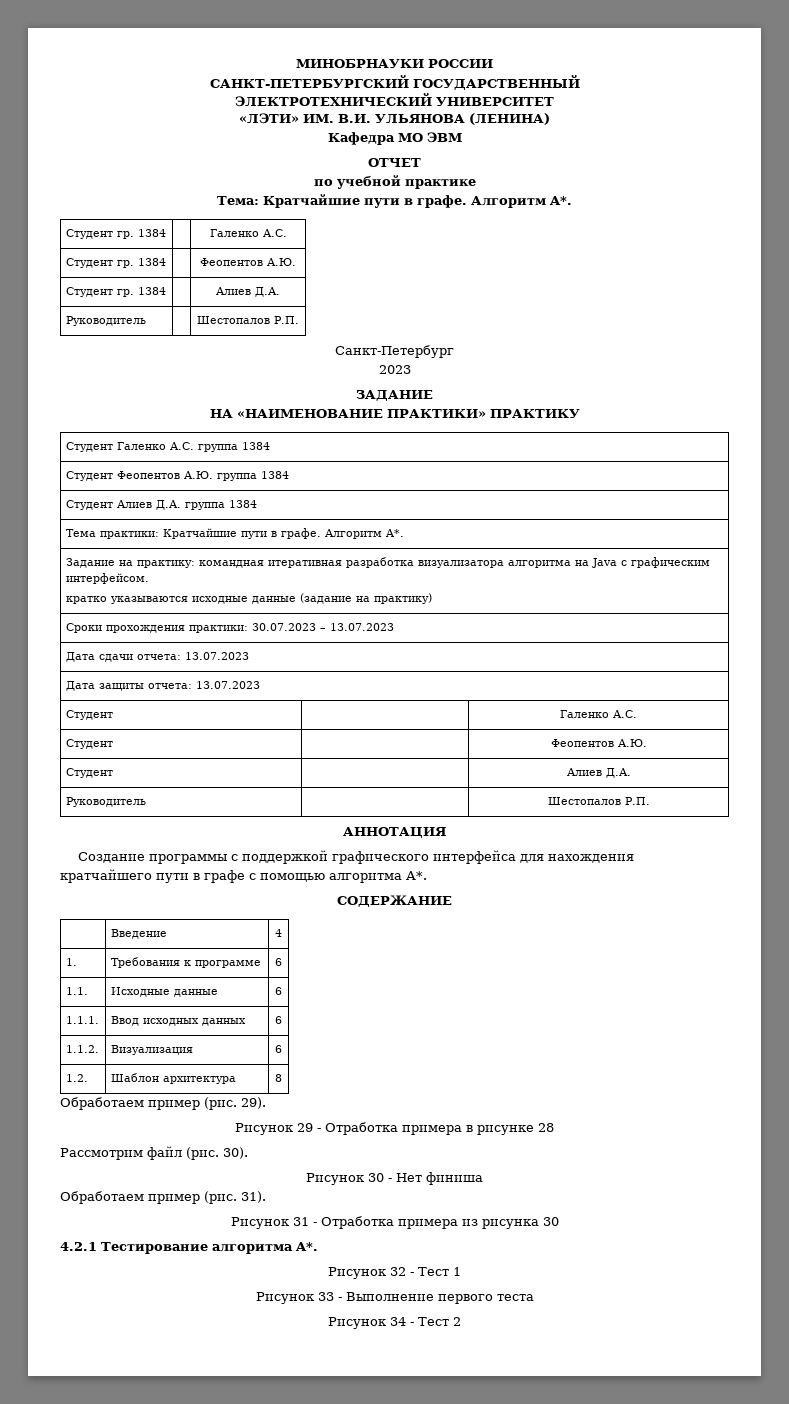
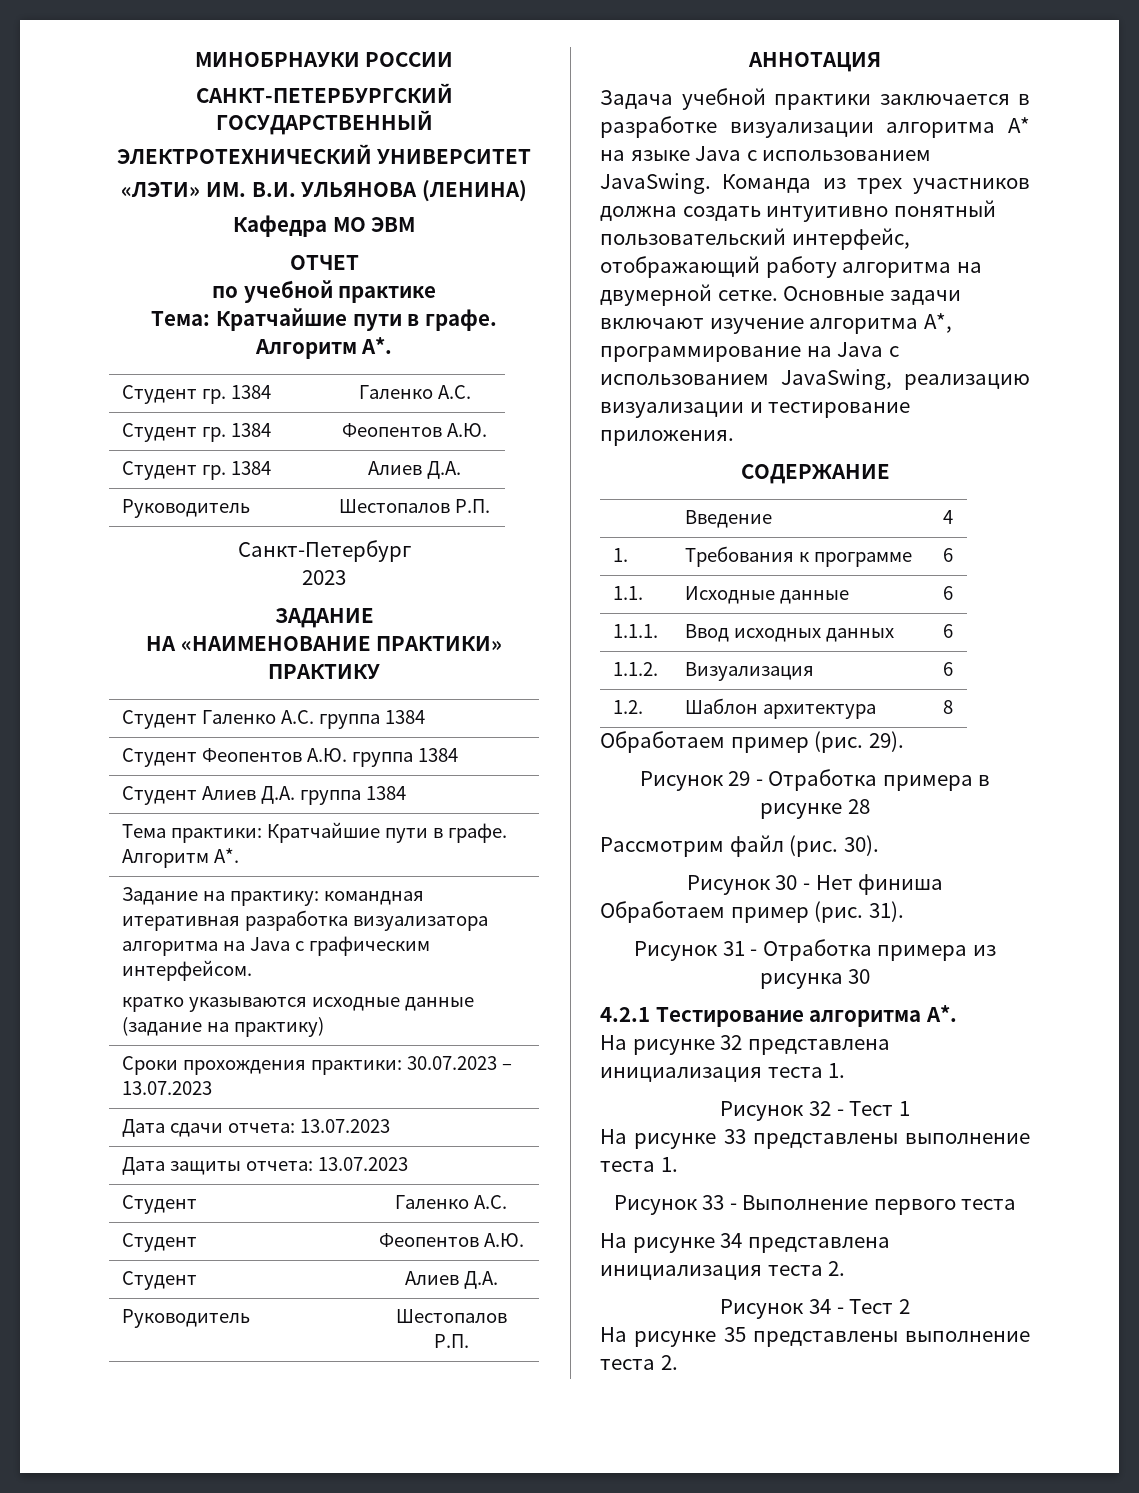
- Создание программы с поддержкой графического интерфейса для нахождения кратчайшего пути в графе с помощью алгоритма А*.
+ Задача учебной практики заключается в разработке визуализации алгоритма A* на языке Java с использованием JavaSwing. Команда из трех участников должна создать интуитивно понятный пользовательский интерфейс, отображающий работу алгоритма на двумерной сетке. Основные задачи включают изучение алгоритма A*, программирование на Java с использованием JavaSwing, реализацию визуализации и тестирование приложения.
+ На рисунке 32 представлена инициализация теста 1.
+ На рисунке 33 представлены выполнение теста 1.
+ На рисунке 34 представлена инициализация теста 2.
+ На рисунке 35 представлены выполнение теста 2.

